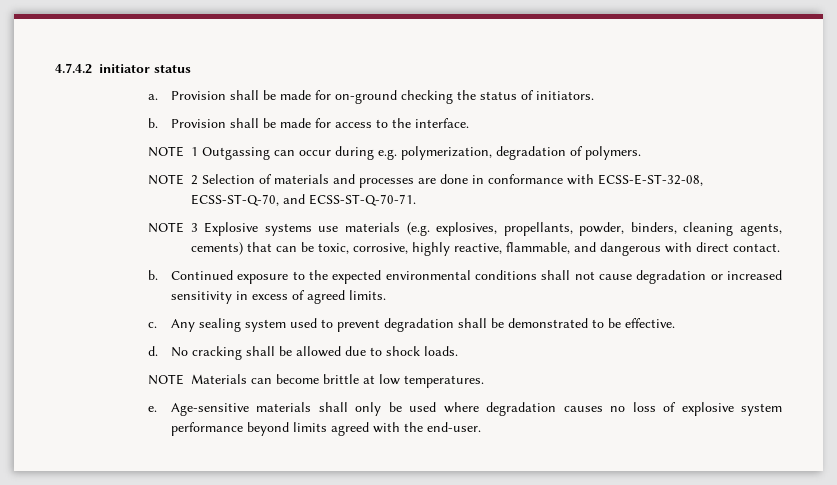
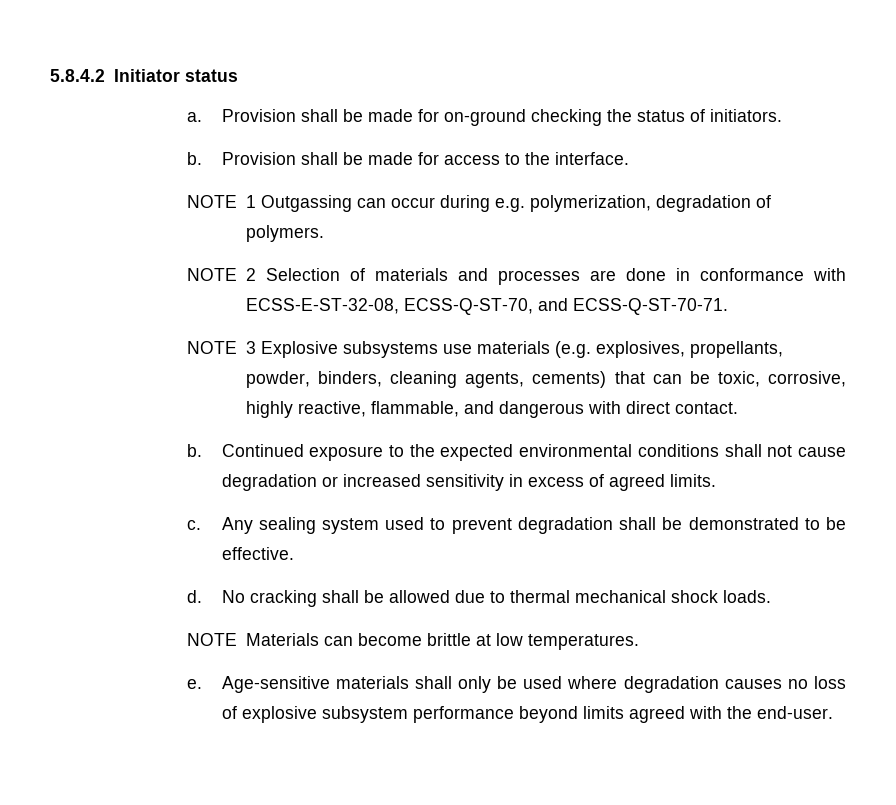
- 4.7.4.2 initiator status
+ 5.8.4.2 Initiator status
- NOTE 2 Selection of materials and processes are done in conformance with ECSS-E-ST-32-08, ECSS-ST-Q-70, and ECSS-ST-Q-70-71.
+ NOTE 2 Selection of materials and processes are done in conformance with ECSS-E-ST-32-08, ECSS-Q-ST-70, and ECSS-Q-ST-70-71.
- NOTE 3 Explosive systems use materials (e.g. explosives, propellants, powder, binders, cleaning agents, cements) that can be toxic, corrosive, highly reactive, flammable, and dangerous with direct contact.
+ NOTE 3 Explosive subsystems use materials (e.g. explosives, propellants, powder, binders, cleaning agents, cements) that can be toxic, corrosive, highly reactive, flammable, and dangerous with direct contact.
- No cracking shall be allowed due to shock loads.
+ No cracking shall be allowed due to thermal mechanical shock loads.
- Age-sensitive materials shall only be used where degradation causes no loss of explosive system performance beyond limits agreed with the end-user.
+ Age-sensitive materials shall only be used where degradation causes no loss of explosive subsystem performance beyond limits agreed with the end-user.

